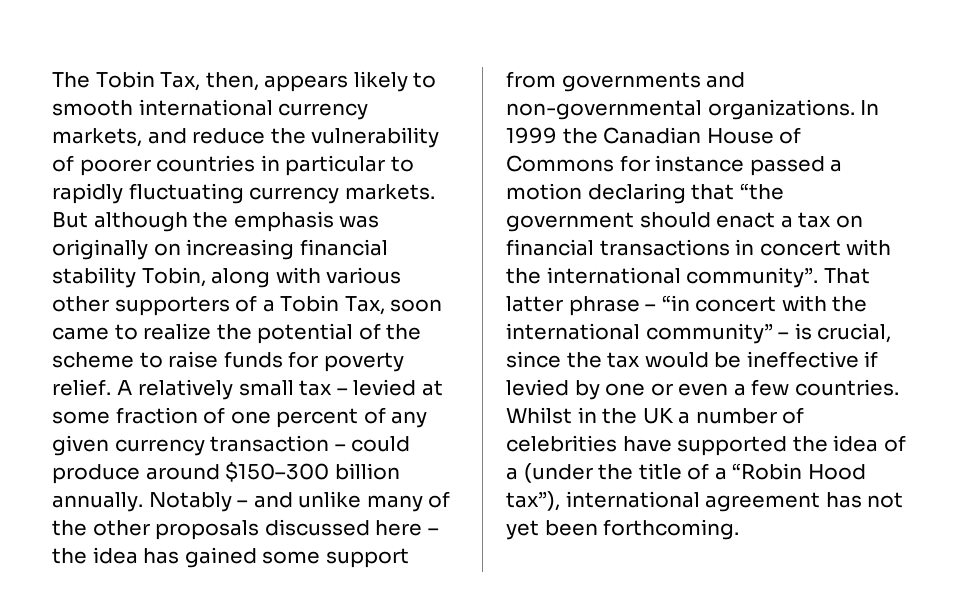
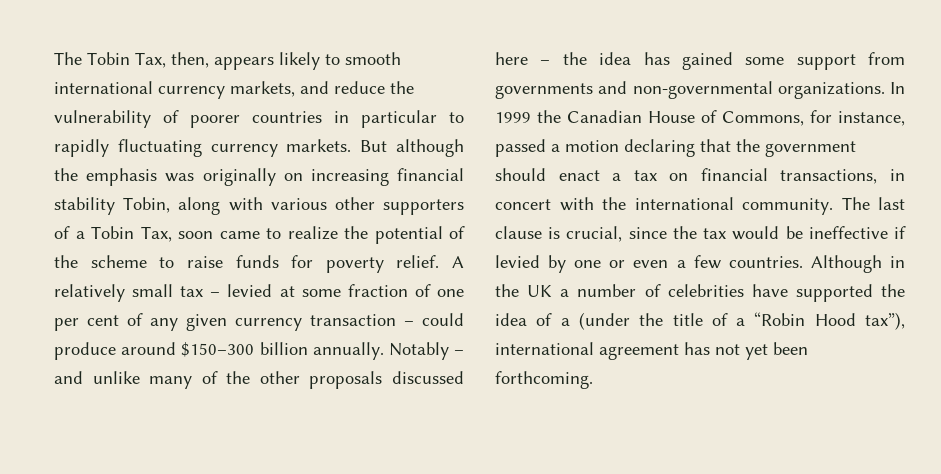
- A relatively small tax – levied at some fraction of one percent of any given currency transaction – could produce around $150–300 billion annually.
+ A relatively small tax – levied at some fraction of one per cent of any given currency transaction – could produce around $150–300 billion annually.
- In 1999 the Canadian House of Commons for instance passed a motion declaring that “the government should enact a tax on financial transactions in concert with the international community”. That latter phrase – “in concert with the international community” – is crucial, since the tax would be ineffective if levied by one or even a few countries.
+ In 1999 the Canadian House of Commons, for instance, passed a motion declaring that the government should enact a tax on financial transactions, in concert with the international community. The last clause is crucial, since the tax would be ineffective if levied by one or even a few countries.
- Whilst in the UK a number of celebrities have supported the idea of a (under the title of a “Robin Hood tax”), international agreement has not yet been forthcoming.
+ Although in the UK a number of celebrities have supported the idea of a (under the title of a “Robin Hood tax”), international agreement has not yet been forthcoming.

